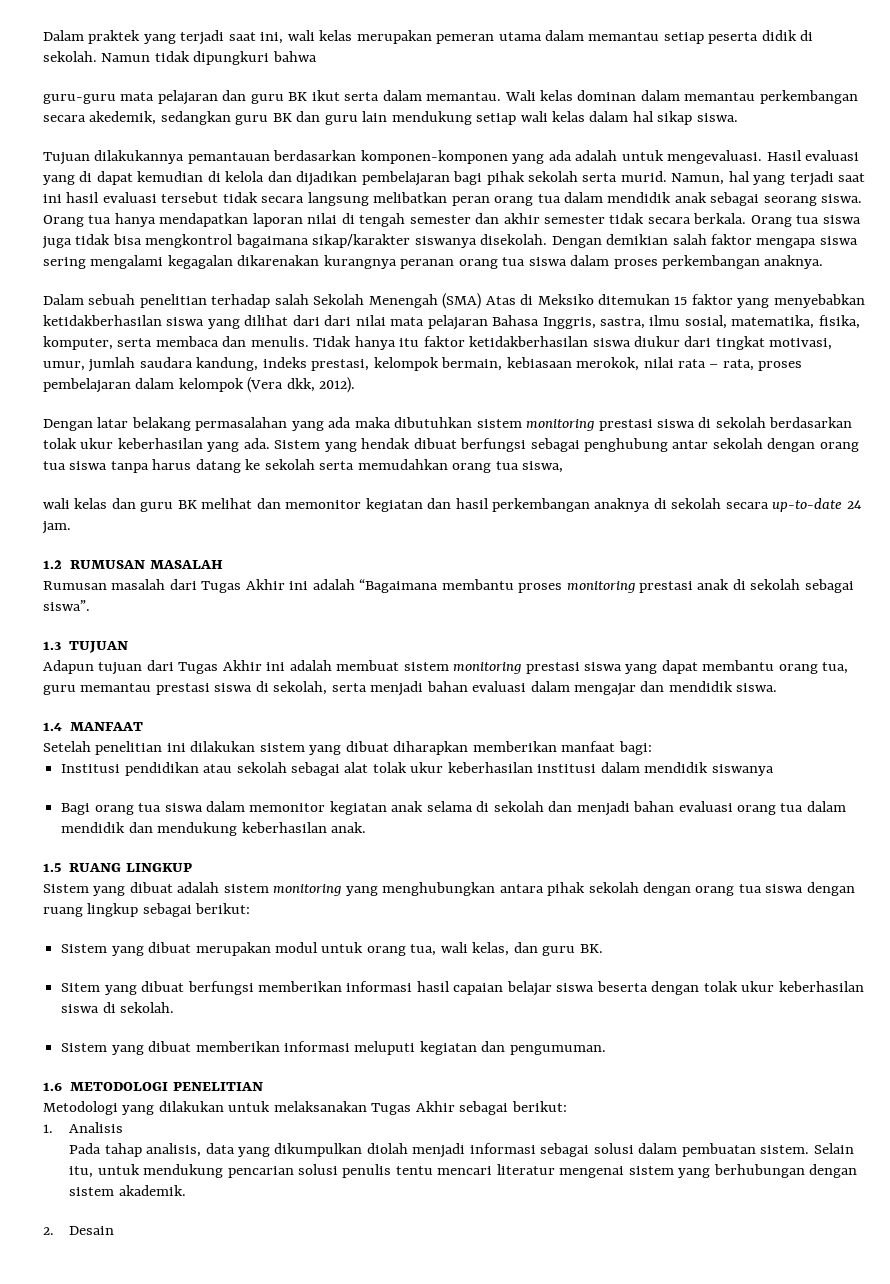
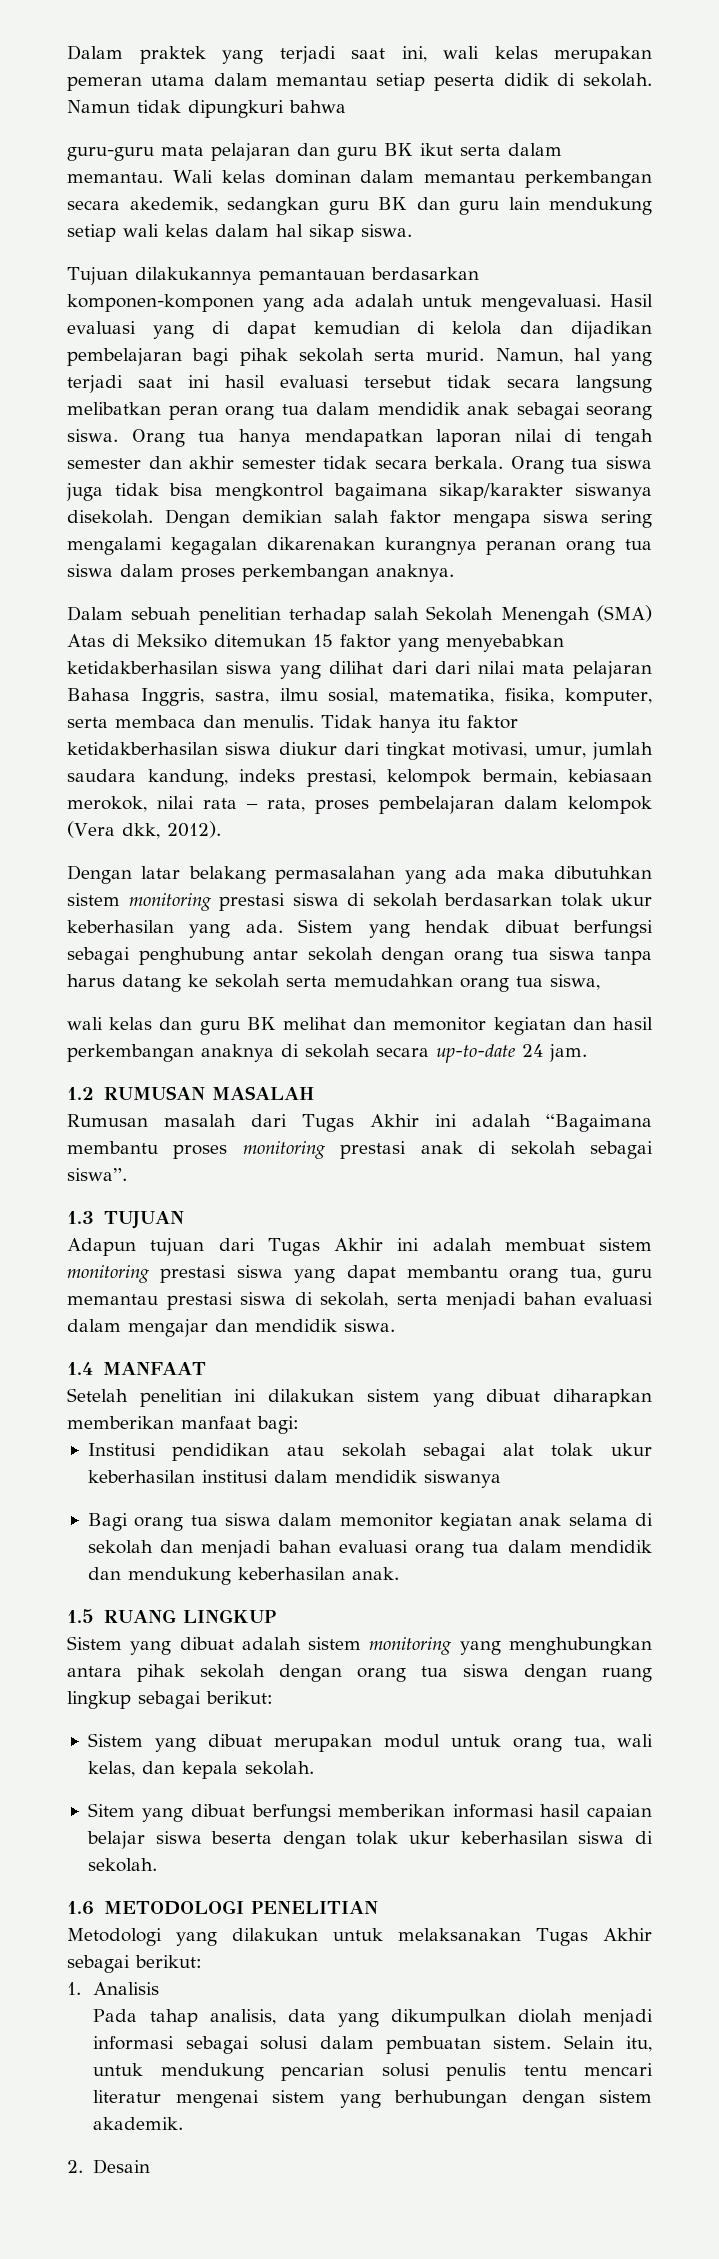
- Sistem yang dibuat merupakan modul untuk orang tua, wali kelas, dan guru BK.
+ Sistem yang dibuat merupakan modul untuk orang tua, wali kelas, dan kepala sekolah.
- Sistem yang dibuat memberikan informasi meluputi kegiatan dan pengumuman.

